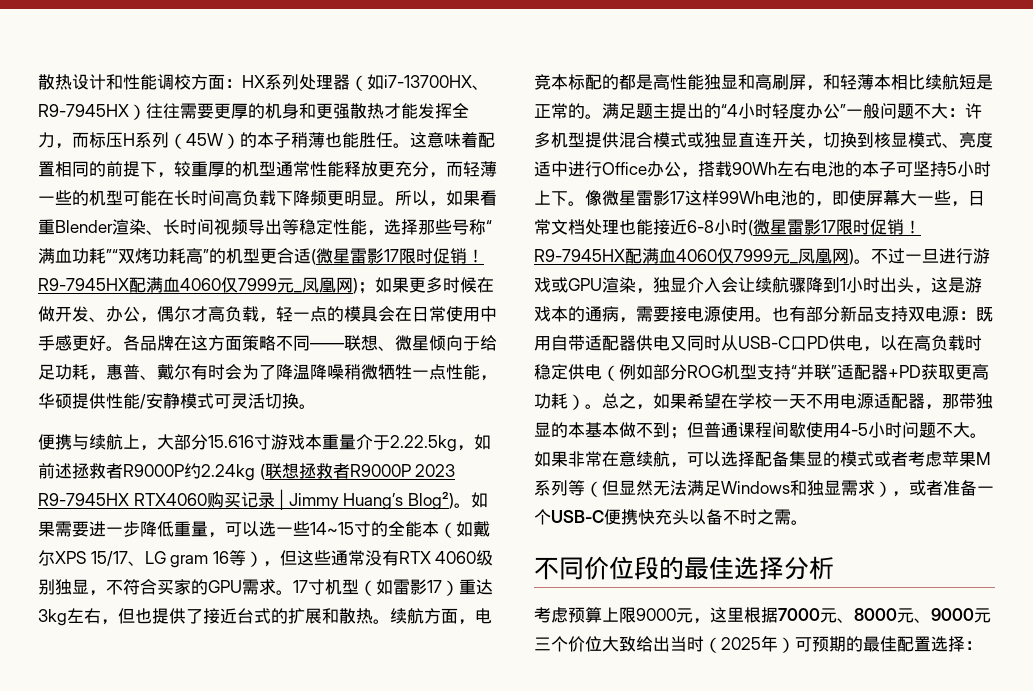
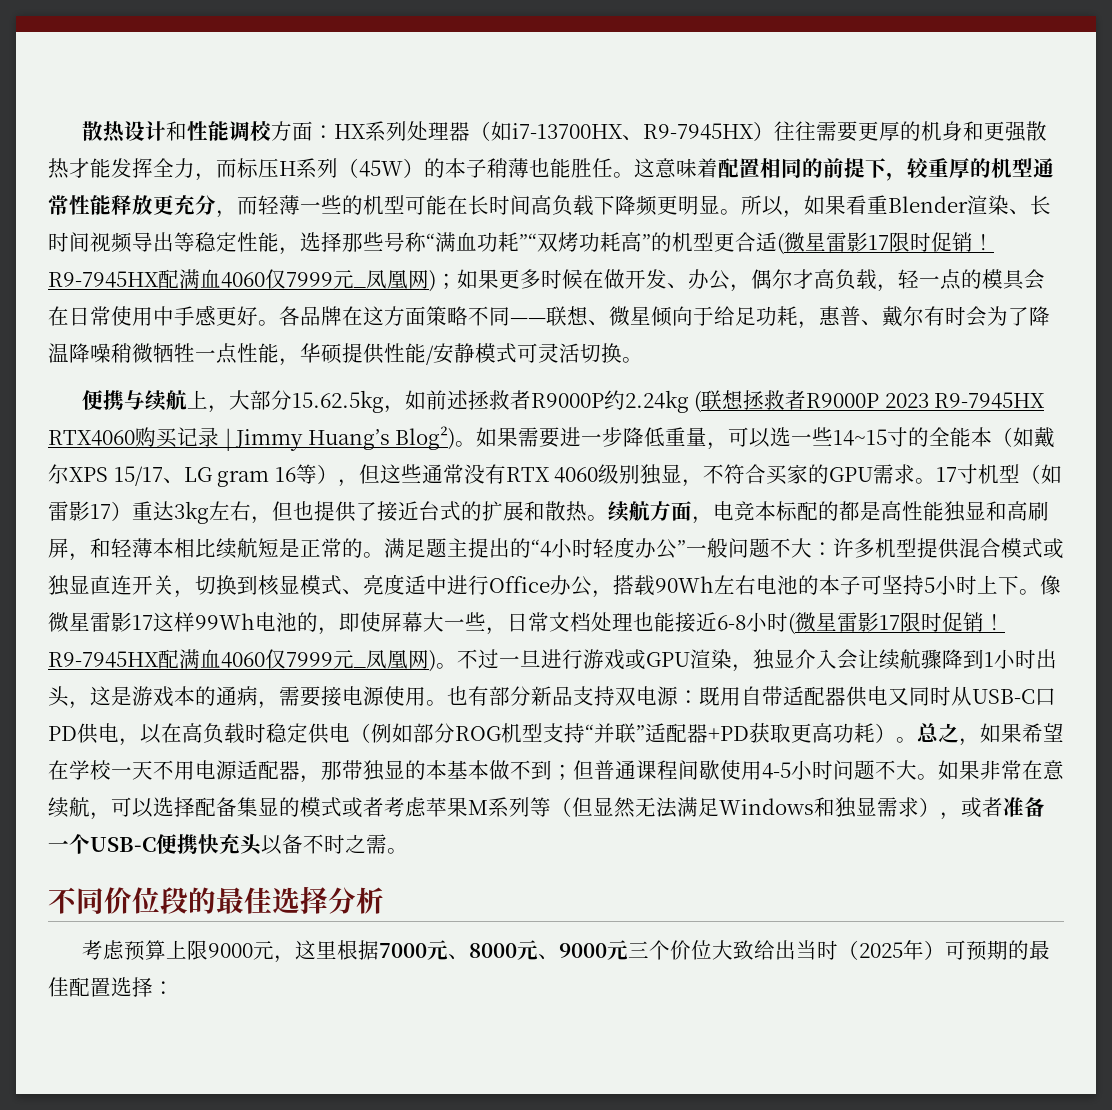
- 便携与续航上，大部分15.616寸游戏本重量介于2.22.5kg，如前述拯救者R9000P约2.24kg (联想拯救者R9000P 2023 R9-7945HX RTX4060购买记录 | Jimmy Huang’s Blog²)。
+ 便携与续航上，大部分15.62.5kg，如前述拯救者R9000P约2.24kg (联想拯救者R9000P 2023 R9-7945HX RTX4060购买记录 | Jimmy Huang’s Blog²)。

